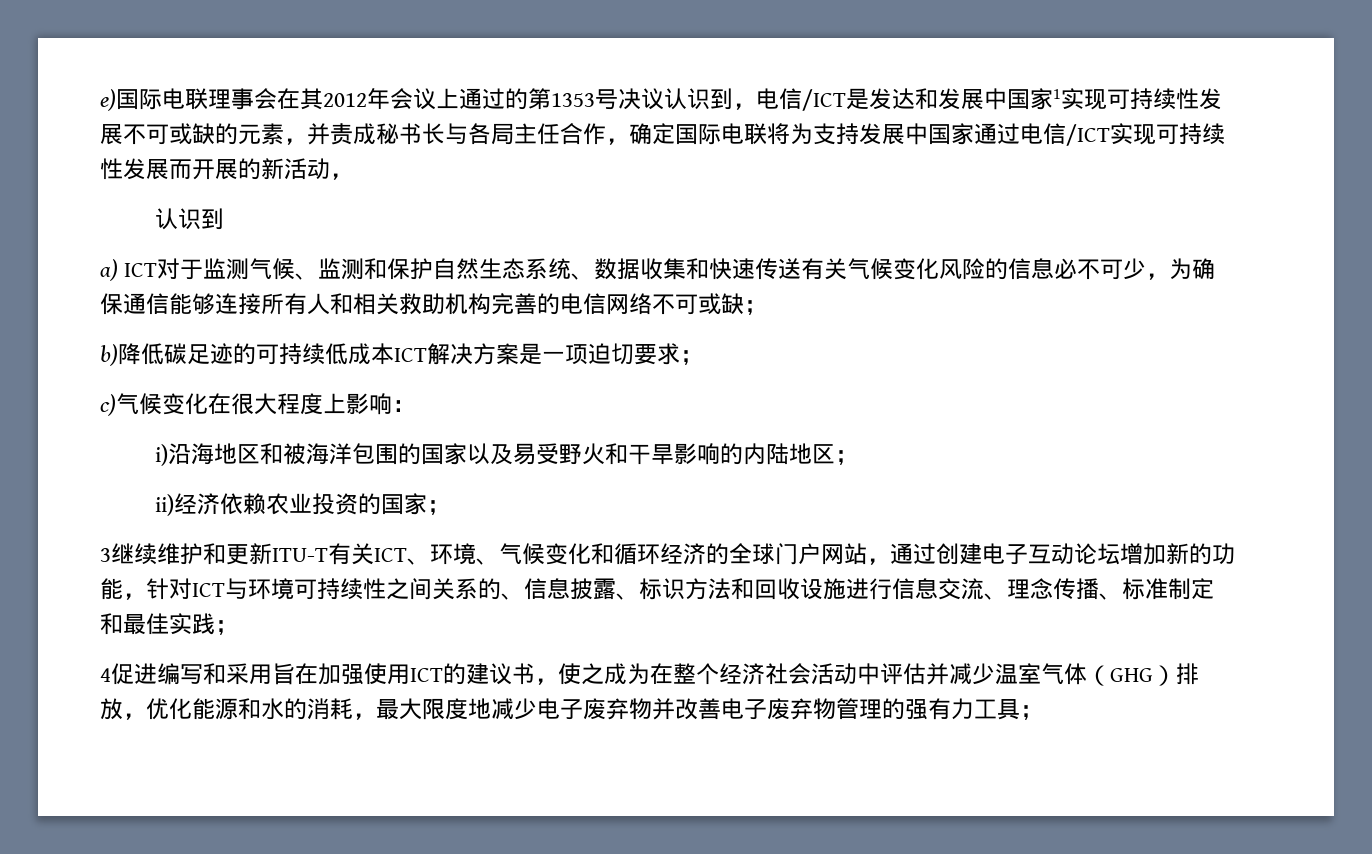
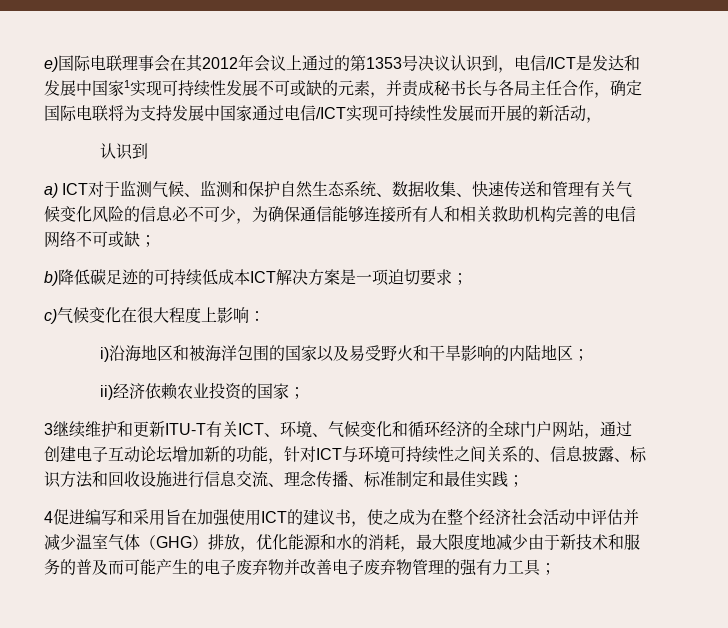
- a) ICT对于监测气候、监测和保护自然生态系统、数据收集和快速传送有关气候变化风险的信息必不可少，为确保通信能够连接所有人和相关救助机构完善的电信网络不可或缺；
+ a) ICT对于监测气候、监测和保护自然生态系统、数据收集、快速传送和管理有关气候变化风险的信息必不可少，为确保通信能够连接所有人和相关救助机构完善的电信网络不可或缺；
- 4促进编写和采用旨在加强使用ICT的建议书，使之成为在整个经济社会活动中评估并减少温室气体（GHG）排放，优化能源和水的消耗，最大限度地减少电子废弃物并改善电子废弃物管理的强有力工具；
+ 4促进编写和采用旨在加强使用ICT的建议书，使之成为在整个经济社会活动中评估并减少温室气体（GHG）排放，优化能源和水的消耗，最大限度地减少由于新技术和服务的普及而可能产生的电子废弃物并改善电子废弃物管理的强有力工具；

